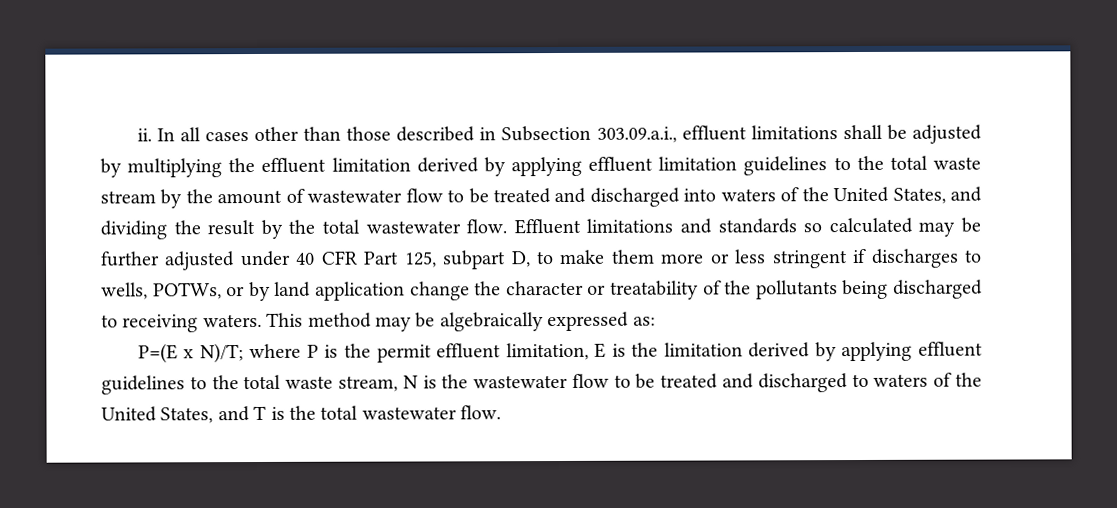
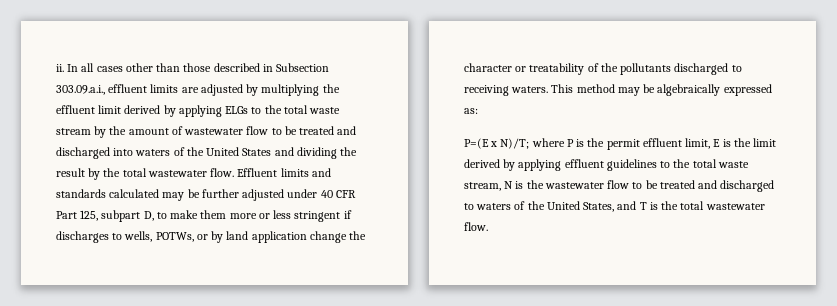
- In all cases other than those described in Subsection 303.09.a.i., effluent limitations shall be adjusted by multiplying the effluent limitation derived by applying effluent limitation guidelines to the total waste stream by the amount of wastewater flow to be treated and discharged into waters of the United States, and dividing the result by the total wastewater flow.
+ In all cases other than those described in Subsection 303.09.a.i., effluent limits are adjusted by multiplying the effluent limit derived by applying ELGs to the total waste stream by the amount of wastewater flow to be treated and discharged into waters of the United States and dividing the result by the total wastewater flow.
- Effluent limitations and standards so calculated may be further adjusted under 40 CFR Part 125, subpart D, to make them more or less stringent if discharges to wells, POTWs, or by land application change the character or treatability of the pollutants being discharged to receiving waters.
+ Effluent limits and standards calculated may be further adjusted under 40 CFR Part 125, subpart D, to make them more or less stringent if discharges to wells, POTWs, or by land application change the character or treatability of the pollutants discharged to receiving waters.
- P=(E x N)/T; where P is the permit effluent limitation, E is the limitation derived by applying effluent guidelines to the total waste stream, N is the wastewater flow to be treated and discharged to waters of the United States, and T is the total wastewater flow.
+ P=(E x N)/T; where P is the permit effluent limit, E is the limit derived by applying effluent guidelines to the total waste stream, N is the wastewater flow to be treated and discharged to waters of the United States, and T is the total wastewater flow.

